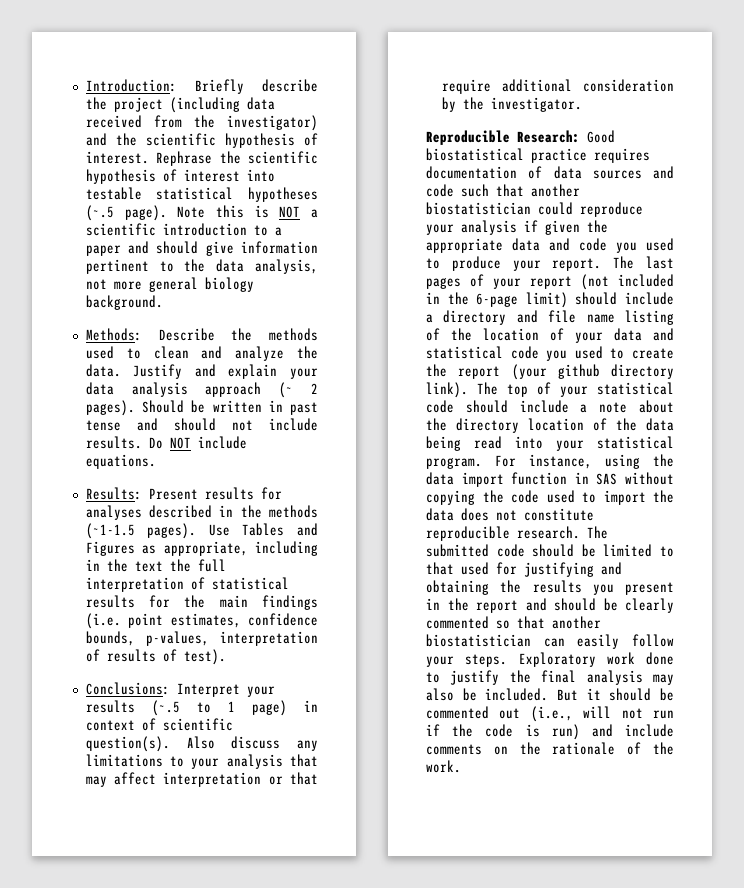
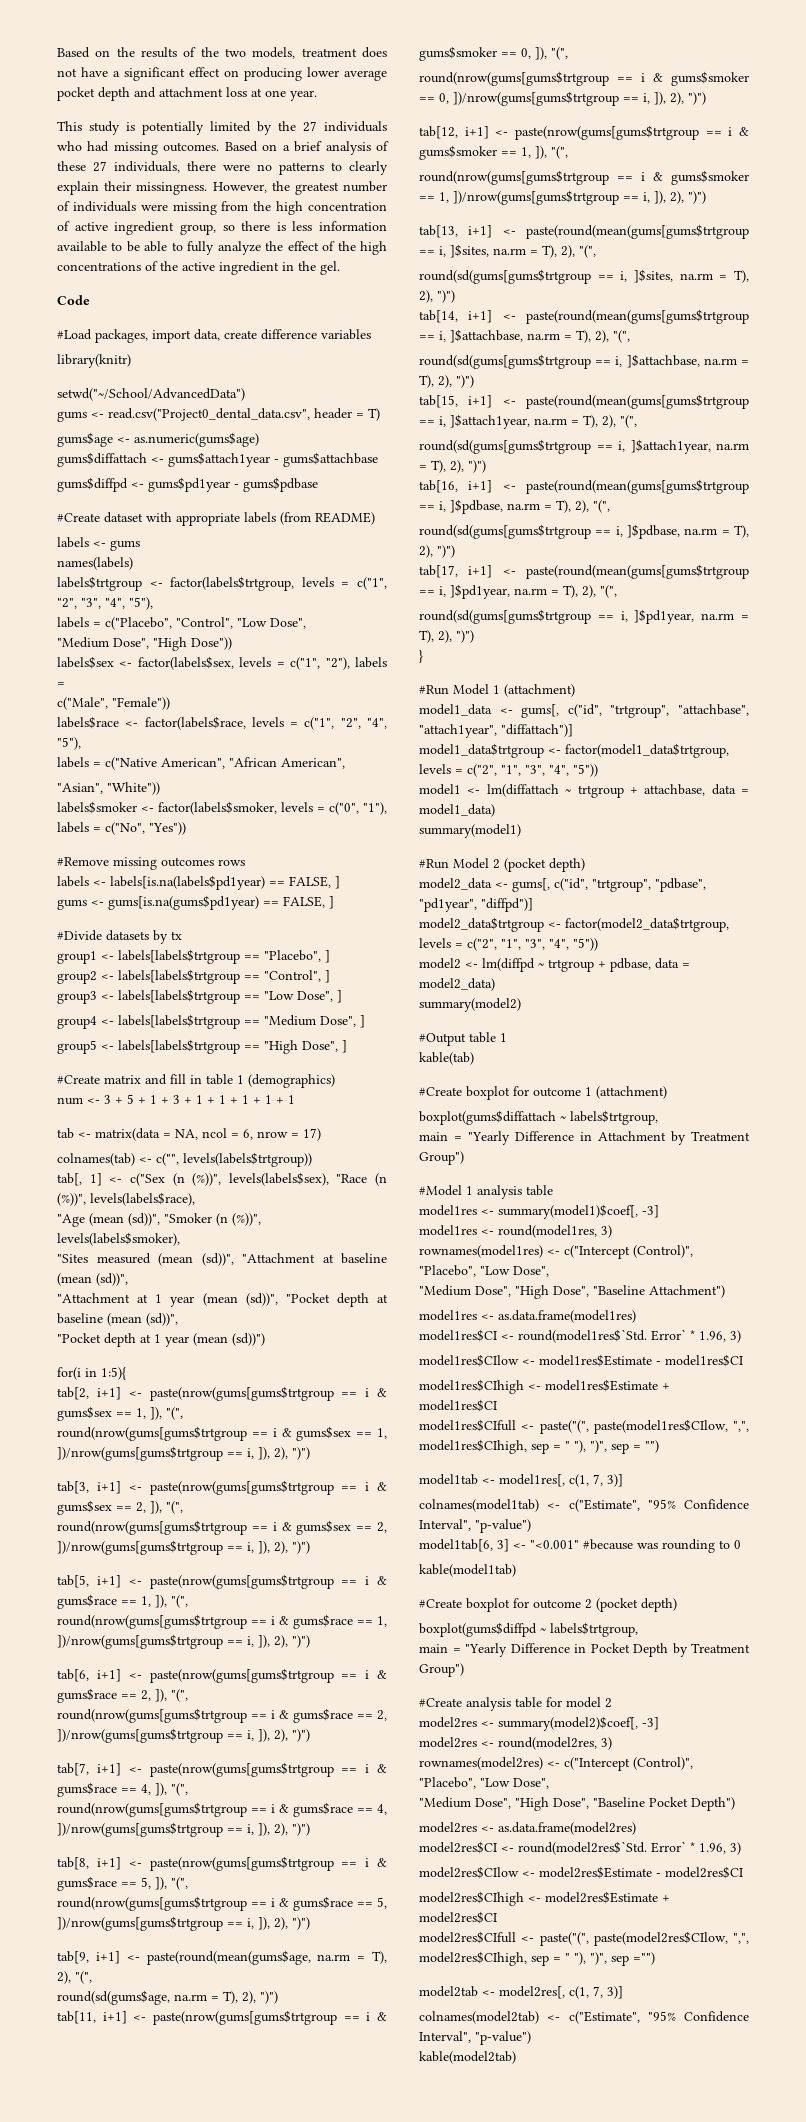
- Introduction: Briefly describe the project (including data received from the investigator) and the scientific hypothesis of interest. Rephrase the scientific hypothesis of interest into testable statistical hypotheses (~.5 page). Note this is NOT a scientific introduction to a paper and should give information pertinent to the data analysis, not more general biology background.
- Methods: Describe the methods used to clean and analyze the data. Justify and explain your data analysis approach (~ 2 pages). Should be written in past tense and should not include results. Do NOT include equations.
- Results: Present results for analyses described in the methods (~1-1.5 pages). Use Tables and Figures as appropriate, including in the text the full interpretation of statistical results for the main findings (i.e. point estimates, confidence bounds, p-values, interpretation of results of test).
- Conclusions: Interpret your results (~.5 to 1 page) in context of scientific question(s). Also discuss any limitations to your analysis that may affect interpretation or that require additional consideration by the investigator.
- Reproducible Research: Good biostatistical practice requires documentation of data sources and code such that another biostatistician could reproduce your analysis if given the appropriate data and code you used to produce your report. The last pages of your report (not included in the 6-page limit) should include a directory and file name listing of the location of your data and statistical code you used to create the report (your github directory link). The top of your statistical code should include a note about the directory location of the data being read into your statistical program. For instance, using the data import function in SAS without copying the code used to import the data does not constitute reproducible research. The submitted code should be limited to that used for justifying and obtaining the results you present in the report and should be clearly commented so that another biostatistician can easily follow your steps. Exploratory work done to justify the final analysis may also be included. But it should be commented out (i.e., will not run if the code is run) and include comments on the rationale of the work.
+ Based on the results of the two models, treatment does not have a significant effect on producing lower average pocket depth and attachment loss at one year.
+ This study is potentially limited by the 27 individuals who had missing outcomes. Based on a brief analysis of these 27 individuals, there were no patterns to clearly explain their missingness. However, the greatest number of individuals were missing from the high concentration of active ingredient group, so there is less information available to be able to fully analyze the effect of the high concentrations of the active ingredient in the gel.
+ Code
+ #Load packages, import data, create difference variables
+ library(knitr)
+ setwd("~/School/AdvancedData")
+ gums <- read.csv("Project0_dental_data.csv", header = T)
+ gums$age <- as.numeric(gums$age)
+ gums$diffattach <- gums$attach1year - gums$attachbase
+ gums$diffpd <- gums$pd1year - gums$pdbase
+ #Create dataset with appropriate labels (from README)
+ labels <- gums
+ names(labels)
+ labels$trtgroup <- factor(labels$trtgroup, levels = c("1", "2", "3", "4", "5"),
+ labels = c("Placebo", "Control", "Low Dose",
+ "Medium Dose", "High Dose"))
+ labels$sex <- factor(labels$sex, levels = c("1", "2"), labels =
+ c("Male", "Female"))
+ labels$race <- factor(labels$race, levels = c("1", "2", "4", "5"),
+ labels = c("Native American", "African American",
+ "Asian", "White"))
+ labels$smoker <- factor(labels$smoker, levels = c("0", "1"), labels = c("No", "Yes"))
+ #Remove missing outcomes rows
+ labels <- labels[is.na(labels$pd1year) == FALSE, ]
+ gums <- gums[is.na(gums$pd1year) == FALSE, ]
+ #Divide datasets by tx
+ group1 <- labels[labels$trtgroup == "Placebo", ]
+ group2 <- labels[labels$trtgroup == "Control", ]
+ group3 <- labels[labels$trtgroup == "Low Dose", ]
+ group4 <- labels[labels$trtgroup == "Medium Dose", ]
+ group5 <- labels[labels$trtgroup == "High Dose", ]
+ #Create matrix and fill in table 1 (demographics)
+ num <- 3 + 5 + 1 + 3 + 1 + 1 + 1 + 1 + 1
+ tab <- matrix(data = NA, ncol = 6, nrow = 17)
+ colnames(tab) <- c("", levels(labels$trtgroup))
+ tab[, 1] <- c("Sex (n (%))", levels(labels$sex), "Race (n (%))", levels(labels$race),
+ "Age (mean (sd))", "Smoker (n (%))", levels(labels$smoker),
+ "Sites measured (mean (sd))", "Attachment at baseline (mean (sd))",
+ "Attachment at 1 year (mean (sd))", "Pocket depth at baseline (mean (sd))",
+ "Pocket depth at 1 year (mean (sd))")
+ for(i in 1:5){
+ tab[2, i+1] <- paste(nrow(gums[gums$trtgroup == i & gums$sex == 1, ]), "(",
+ round(nrow(gums[gums$trtgroup == i & gums$sex == 1, ])/nrow(gums[gums$trtgroup == i, ]), 2), ")")
+ tab[3, i+1] <- paste(nrow(gums[gums$trtgroup == i & gums$sex == 2, ]), "(",
+ round(nrow(gums[gums$trtgroup == i & gums$sex == 2, ])/nrow(gums[gums$trtgroup == i, ]), 2), ")")
+ tab[5, i+1] <- paste(nrow(gums[gums$trtgroup == i & gums$race == 1, ]), "(",
+ round(nrow(gums[gums$trtgroup == i & gums$race == 1, ])/nrow(gums[gums$trtgroup == i, ]), 2), ")")
+ tab[6, i+1] <- paste(nrow(gums[gums$trtgroup == i & gums$race == 2, ]), "(",
+ round(nrow(gums[gums$trtgroup == i & gums$race == 2, ])/nrow(gums[gums$trtgroup == i, ]), 2), ")")
+ tab[7, i+1] <- paste(nrow(gums[gums$trtgroup == i & gums$race == 4, ]), "(",
+ round(nrow(gums[gums$trtgroup == i & gums$race == 4, ])/nrow(gums[gums$trtgroup == i, ]), 2), ")")
+ tab[8, i+1] <- paste(nrow(gums[gums$trtgroup == i & gums$race == 5, ]), "(",
+ round(nrow(gums[gums$trtgroup == i & gums$race == 5, ])/nrow(gums[gums$trtgroup == i, ]), 2), ")")
+ tab[9, i+1] <- paste(round(mean(gums$age, na.rm = T), 2), "(",
+ round(sd(gums$age, na.rm = T), 2), ")")
+ tab[11, i+1] <- paste(nrow(gums[gums$trtgroup == i & gums$smoker == 0, ]), "(",
+ round(nrow(gums[gums$trtgroup == i & gums$smoker == 0, ])/nrow(gums[gums$trtgroup == i, ]), 2), ")")
+ tab[12, i+1] <- paste(nrow(gums[gums$trtgroup == i & gums$smoker == 1, ]), "(",
+ round(nrow(gums[gums$trtgroup == i & gums$smoker == 1, ])/nrow(gums[gums$trtgroup == i, ]), 2), ")")
+ tab[13, i+1] <- paste(round(mean(gums[gums$trtgroup == i, ]$sites, na.rm = T), 2), "(",
+ round(sd(gums[gums$trtgroup == i, ]$sites, na.rm = T), 2), ")")
+ tab[14, i+1] <- paste(round(mean(gums[gums$trtgroup == i, ]$attachbase, na.rm = T), 2), "(",
+ round(sd(gums[gums$trtgroup == i, ]$attachbase, na.rm = T), 2), ")")
+ tab[15, i+1] <- paste(round(mean(gums[gums$trtgroup == i, ]$attach1year, na.rm = T), 2), "(",
+ round(sd(gums[gums$trtgroup == i, ]$attach1year, na.rm = T), 2), ")")
+ tab[16, i+1] <- paste(round(mean(gums[gums$trtgroup == i, ]$pdbase, na.rm = T), 2), "(",
+ round(sd(gums[gums$trtgroup == i, ]$pdbase, na.rm = T), 2), ")")
+ tab[17, i+1] <- paste(round(mean(gums[gums$trtgroup == i, ]$pd1year, na.rm = T), 2), "(",
+ round(sd(gums[gums$trtgroup == i, ]$pd1year, na.rm = T), 2), ")")
+ }
+ #Run Model 1 (attachment)
+ model1_data <- gums[, c("id", "trtgroup", "attachbase", "attach1year", "diffattach")]
+ model1_data$trtgroup <- factor(model1_data$trtgroup, levels = c("2", "1", "3", "4", "5"))
+ model1 <- lm(diffattach ~ trtgroup + attachbase, data = model1_data)
+ summary(model1)
+ #Run Model 2 (pocket depth)
+ model2_data <- gums[, c("id", "trtgroup", "pdbase", "pd1year", "diffpd")]
+ model2_data$trtgroup <- factor(model2_data$trtgroup, levels = c("2", "1", "3", "4", "5"))
+ model2 <- lm(diffpd ~ trtgroup + pdbase, data = model2_data)
+ summary(model2)
+ #Output table 1
+ kable(tab)
+ #Create boxplot for outcome 1 (attachment)
+ boxplot(gums$diffattach ~ labels$trtgroup,
+ main = "Yearly Difference in Attachment by Treatment Group")
+ #Model 1 analysis table
+ model1res <- summary(model1)$coef[, -3]
+ model1res <- round(model1res, 3)
+ rownames(model1res) <- c("Intercept (Control)", "Placebo", "Low Dose",
+ "Medium Dose", "High Dose", "Baseline Attachment")
+ model1res <- as.data.frame(model1res)
+ model1res$CI <- round(model1res$`Std. Error` * 1.96, 3)
+ model1res$CIlow <- model1res$Estimate - model1res$CI
+ model1res$CIhigh <- model1res$Estimate + model1res$CI
+ model1res$CIfull <- paste("(", paste(model1res$CIlow, ",", model1res$CIhigh, sep = " "), ")", sep = "")
+ model1tab <- model1res[, c(1, 7, 3)]
+ colnames(model1tab) <- c("Estimate", "95% Confidence Interval", "p-value")
+ model1tab[6, 3] <- "<0.001" #because was rounding to 0
+ kable(model1tab)
+ #Create boxplot for outcome 2 (pocket depth)
+ boxplot(gums$diffpd ~ labels$trtgroup,
+ main = "Yearly Difference in Pocket Depth by Treatment Group")
+ #Create analysis table for model 2
+ model2res <- summary(model2)$coef[, -3]
+ model2res <- round(model2res, 3)
+ rownames(model2res) <- c("Intercept (Control)", "Placebo", "Low Dose",
+ "Medium Dose", "High Dose", "Baseline Pocket Depth")
+ model2res <- as.data.frame(model2res)
+ model2res$CI <- round(model2res$`Std. Error` * 1.96, 3)
+ model2res$CIlow <- model2res$Estimate - model2res$CI
+ model2res$CIhigh <- model2res$Estimate + model2res$CI
+ model2res$CIfull <- paste("(", paste(model2res$CIlow, ",", model2res$CIhigh, sep = " "), ")", sep ="")
+ model2tab <- model2res[, c(1, 7, 3)]
+ colnames(model2tab) <- c("Estimate", "95% Confidence Interval", "p-value")
+ kable(model2tab)

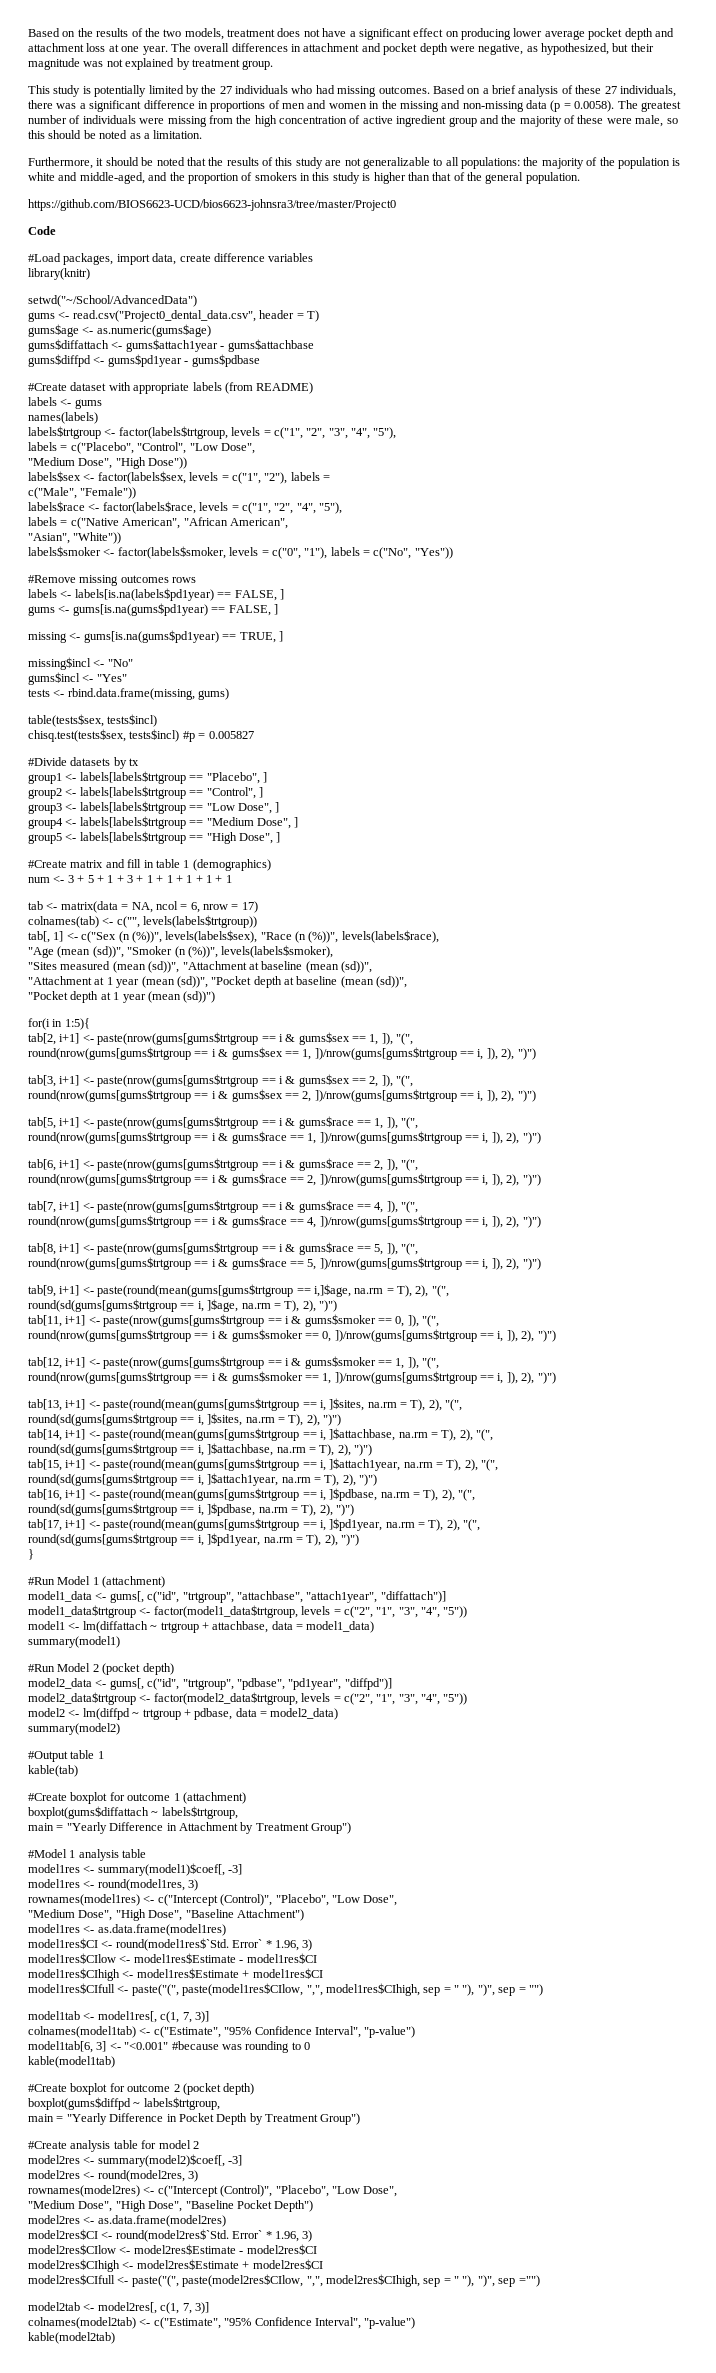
+ The overall differences in attachment and pocket depth were negative, as hypothesized, but their magnitude was not explained by treatment group.
- Based on a brief analysis of these 27 individuals, there were no patterns to clearly explain their missingness. However, the greatest number of individuals were missing from the high concentration of active ingredient group, so there is less information available to be able to fully analyze the effect of the high concentrations of the active ingredient in the gel.
+ Based on a brief analysis of these 27 individuals, there was a significant difference in proportions of men and women in the missing and non-missing data (p = 0.0058). The greatest number of individuals were missing from the high concentration of active ingredient group and the majority of these were male, so this should be noted as a limitation.
+ Furthermore, it should be noted that the results of this study are not generalizable to all populations: the majority of the population is white and middle-aged, and the proportion of smokers in this study is higher than that of the general population.
+ https://github.com/BIOS6623-UCD/bios6623-johnsra3/tree/master/Project0
+ missing <- gums[is.na(gums$pd1year) == TRUE, ]
+ missing$incl <- "No"
+ gums$incl <- "Yes"
+ tests <- rbind.data.frame(missing, gums)
+ table(tests$sex, tests$incl)
+ chisq.test(tests$sex, tests$incl) #p = 0.005827
- tab[9, i+1] <- paste(round(mean(gums$age, na.rm = T), 2), "(",
- round(sd(gums$age, na.rm = T), 2), ")")
+ tab[9, i+1] <- paste(round(mean(gums[gums$trtgroup == i,]$age, na.rm = T), 2), "(",
+ round(sd(gums[gums$trtgroup == i, ]$age, na.rm = T), 2), ")")

